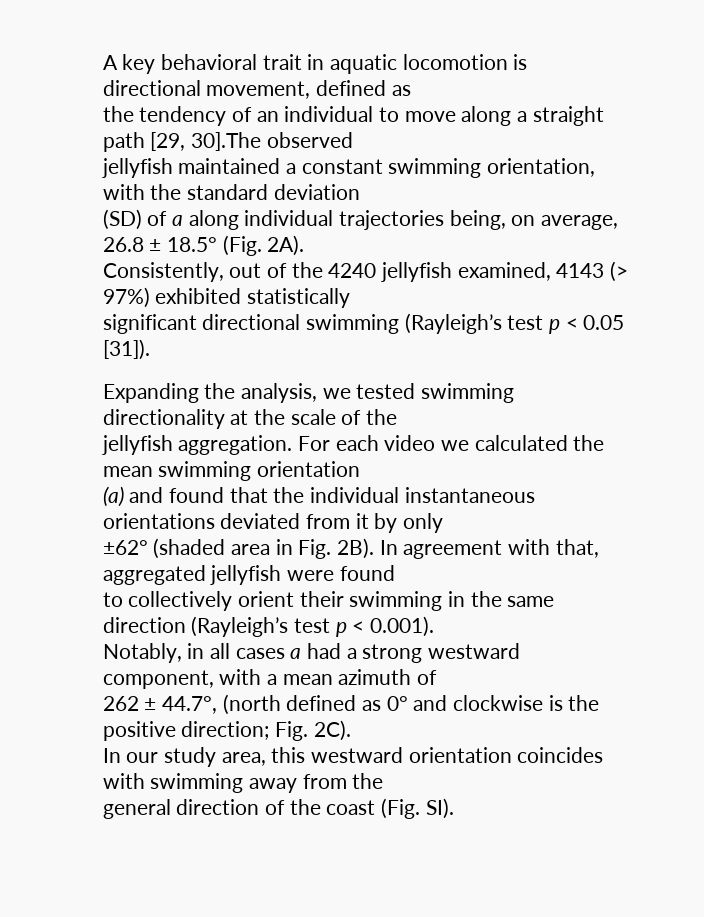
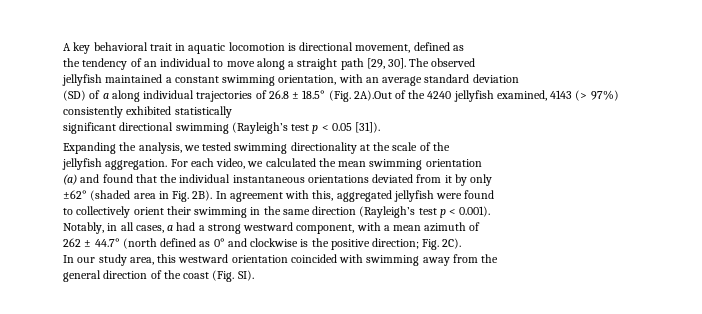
- the tendency of an individual to move along a straight path [29, 30].The observed
+ the tendency of an individual to move along a straight path [29, 30]. The observed
- jellyfish maintained a constant swimming orientation, with the standard deviation
+ jellyfish maintained a constant swimming orientation, with an average standard deviation
- (SD) of a along individual trajectories being, on average, 26.8 ± 18.5° (Fig. 2A).
- Consistently, out of the 4240 jellyfish examined, 4143 (> 97%) exhibited statistically
+ (SD) of a along individual trajectories of 26.8 ± 18.5° (Fig. 2A).Out of the 4240 jellyfish examined, 4143 (> 97%) consistently exhibited statistically
- For each video we calculated the mean swimming orientation
+ For each video, we calculated the mean swimming orientation
- In agreement with that, aggregated jellyfish were found
+ In agreement with this, aggregated jellyfish were found
- Notably, in all cases a had a strong westward component, with a mean azimuth of
+ Notably, in all cases, a had a strong westward component, with a mean azimuth of
- 262 ± 44.7°, (north defined as 0° and clockwise is the positive direction; Fig. 2C).
+ 262 ± 44.7° (north defined as 0° and clockwise is the positive direction; Fig. 2C).
- In our study area, this westward orientation coincides with swimming away from the
+ In our study area, this westward orientation coincided with swimming away from the

